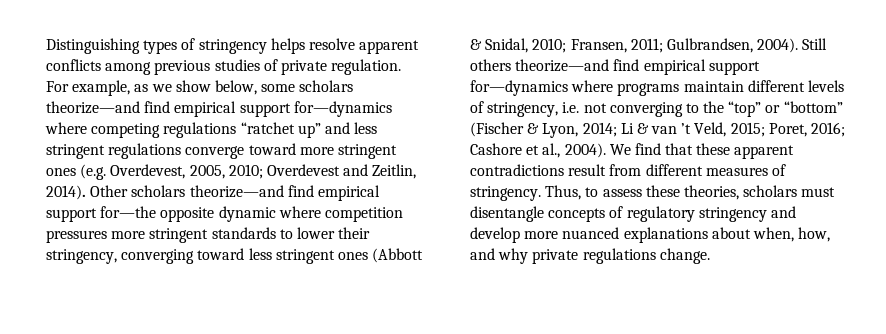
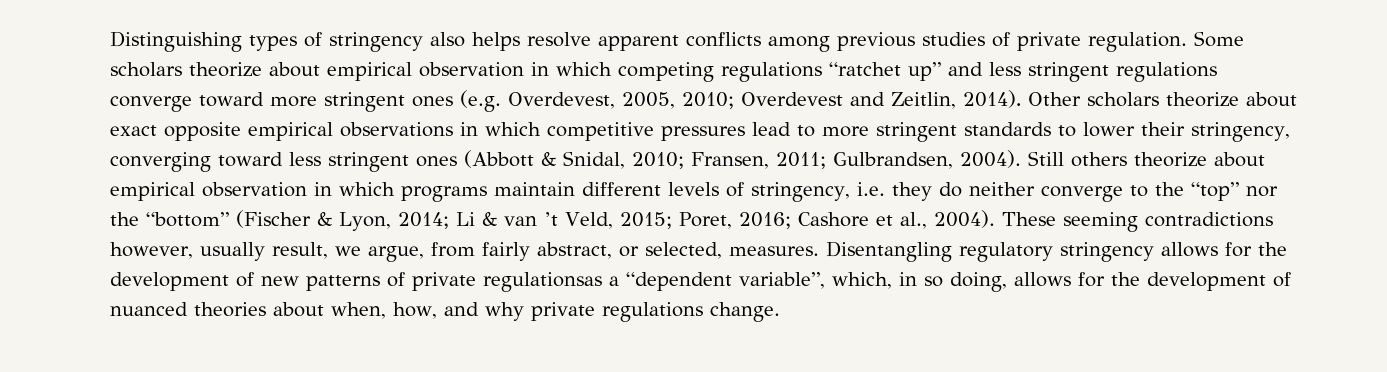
- Distinguishing types of stringency helps resolve apparent conflicts among previous studies of private regulation.
+ Distinguishing types of stringency also helps resolve apparent conflicts among previous studies of private regulation.
- For example, as we show below, some scholars theorize—and find empirical support for—dynamics where competing regulations “ratchet up” and less stringent regulations converge toward more stringent ones (e.g. Overdevest, 2005, 2010; Overdevest and Zeitlin, 2014).
+ Some scholars theorize about empirical observation in which competing regulations “ratchet up” and less stringent regulations converge toward more stringent ones (e.g. Overdevest, 2005, 2010; Overdevest and Zeitlin, 2014).
- Other scholars theorize—and find empirical support for—the opposite dynamic where competition pressures more stringent standards to lower their stringency, converging toward less stringent ones (Abbott & Snidal, 2010; Fransen, 2011; Gulbrandsen, 2004).
+ Other scholars theorize about exact opposite empirical observations in which competitive pressures lead to more stringent standards to lower their stringency, converging toward less stringent ones (Abbott & Snidal, 2010; Fransen, 2011; Gulbrandsen, 2004).
- Still others theorize—and find empirical support for—dynamics where programs maintain different levels of stringency, i.e. not converging to the “top” or “bottom” (Fischer & Lyon, 2014; Li & van ’t Veld, 2015; Poret, 2016; Cashore et al., 2004).
+ Still others theorize about empirical observation in which programs maintain different levels of stringency, i.e. they do neither converge to the “top” nor the “bottom” (Fischer & Lyon, 2014; Li & van ’t Veld, 2015; Poret, 2016; Cashore et al., 2004).
- We find that these apparent contradictions result from different measures of stringency. Thus, to assess these theories, scholars must disentangle concepts of regulatory stringency and develop more nuanced explanations about when, how, and why private regulations change.
+ These seeming contradictions however, usually result, we argue, from fairly abstract, or selected, measures. Disentangling regulatory stringency allows for the development of new patterns of private regulationsas a “dependent variable”, which, in so doing, allows for the development of nuanced theories about when, how, and why private regulations change.

